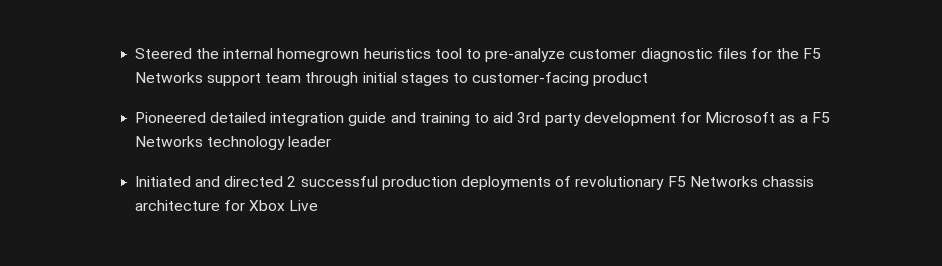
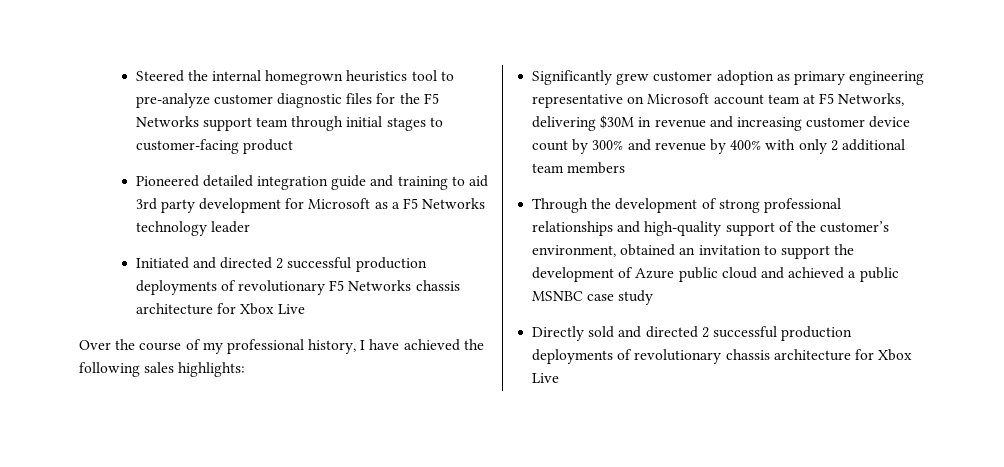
+ Over the course of my professional history, I have achieved the following sales highlights:
+ Significantly grew customer adoption as primary engineering representative on Microsoft account team at F5 Networks, delivering $30M in revenue and increasing customer device count by 300% and revenue by 400% with only 2 additional team members
+ Through the development of strong professional relationships and high-quality support of the customer’s environment, obtained an invitation to support the development of Azure public cloud and achieved a public MSNBC case study
+ Directly sold and directed 2 successful production deployments of revolutionary chassis architecture for Xbox Live

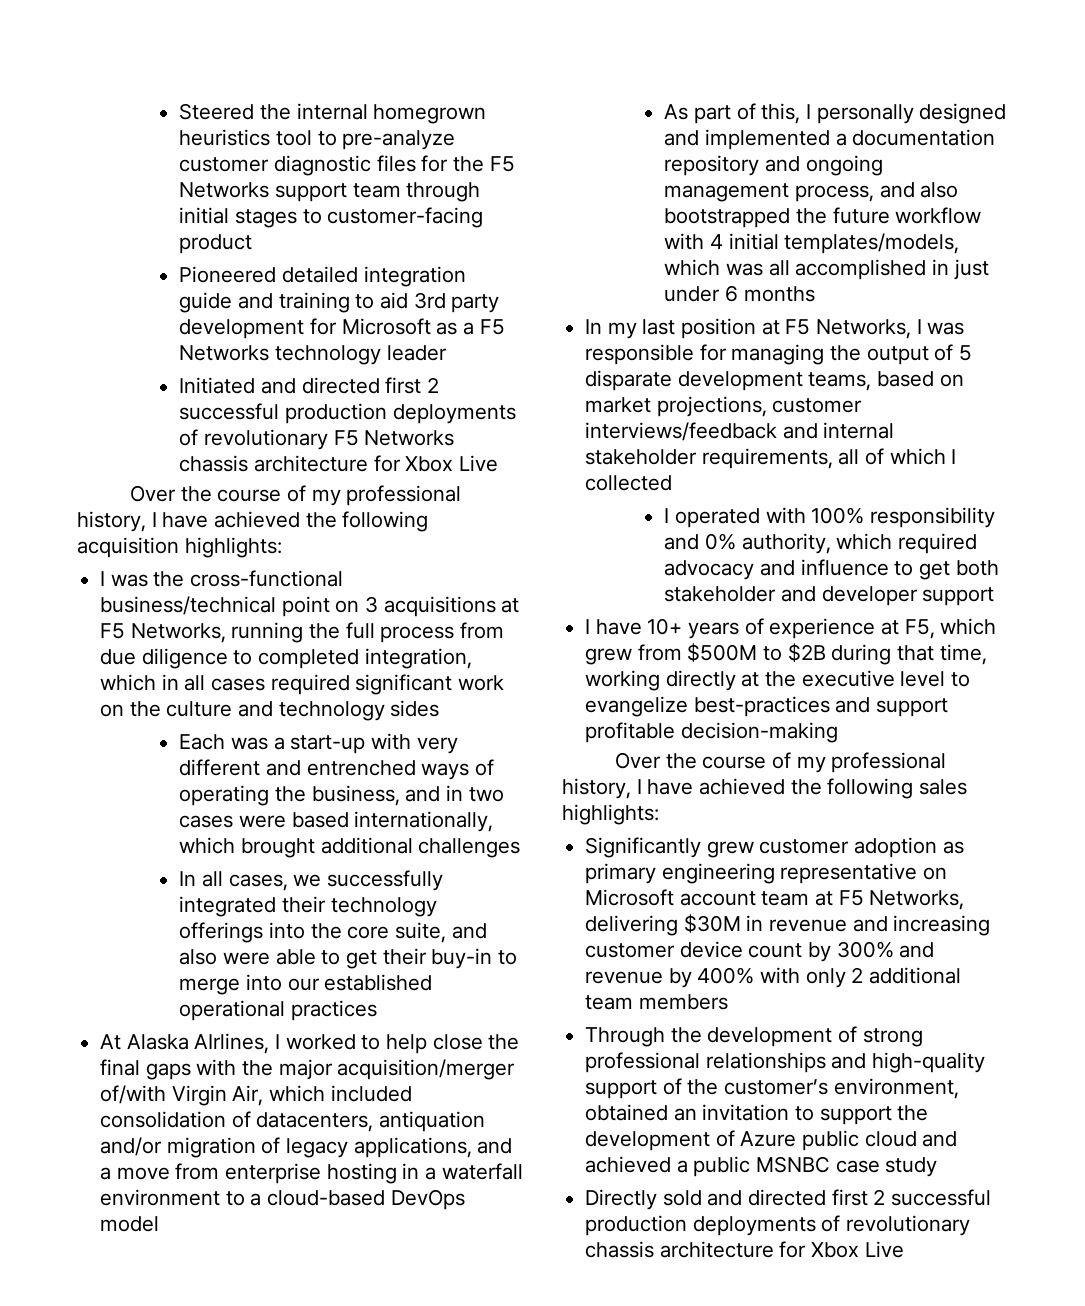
- Initiated and directed 2 successful production deployments of revolutionary F5 Networks chassis architecture for Xbox Live
+ Initiated and directed first 2 successful production deployments of revolutionary F5 Networks chassis architecture for Xbox Live
+ Over the course of my professional history, I have achieved the following acquisition highlights:
+ I was the cross-functional business/technical point on 3 acquisitions at F5 Networks, running the full process from due diligence to completed integration, which in all cases required significant work on the culture and technology sides
+ Each was a start-up with very different and entrenched ways of operating the business, and in two cases were based internationally, which brought additional challenges
+ In all cases, we successfully integrated their technology offerings into the core suite, and also were able to get their buy-in to merge into our established operational practices
+ At Alaska AIrlines, I worked to help close the final gaps with the major acquisition/merger of/with Virgin Air, which included consolidation of datacenters, antiquation and/or migration of legacy applications, and a move from enterprise hosting in a waterfall environment to a cloud-based DevOps model
+ As part of this, I personally designed and implemented a documentation repository and ongoing management process, and also bootstrapped the future workflow with 4 initial templates/models, which was all accomplished in just under 6 months
+ In my last position at F5 Networks, I was responsible for managing the output of 5 disparate development teams, based on market projections, customer interviews/feedback and internal stakeholder requirements, all of which I collected
+ I operated with 100% responsibility and 0% authority, which required advocacy and influence to get both stakeholder and developer support
+ I have 10+ years of experience at F5, which grew from $500M to $2B during that time, working directly at the executive level to evangelize best-practices and support profitable decision-making
- Directly sold and directed 2 successful production deployments of revolutionary chassis architecture for Xbox Live
+ Directly sold and directed first 2 successful production deployments of revolutionary chassis architecture for Xbox Live

